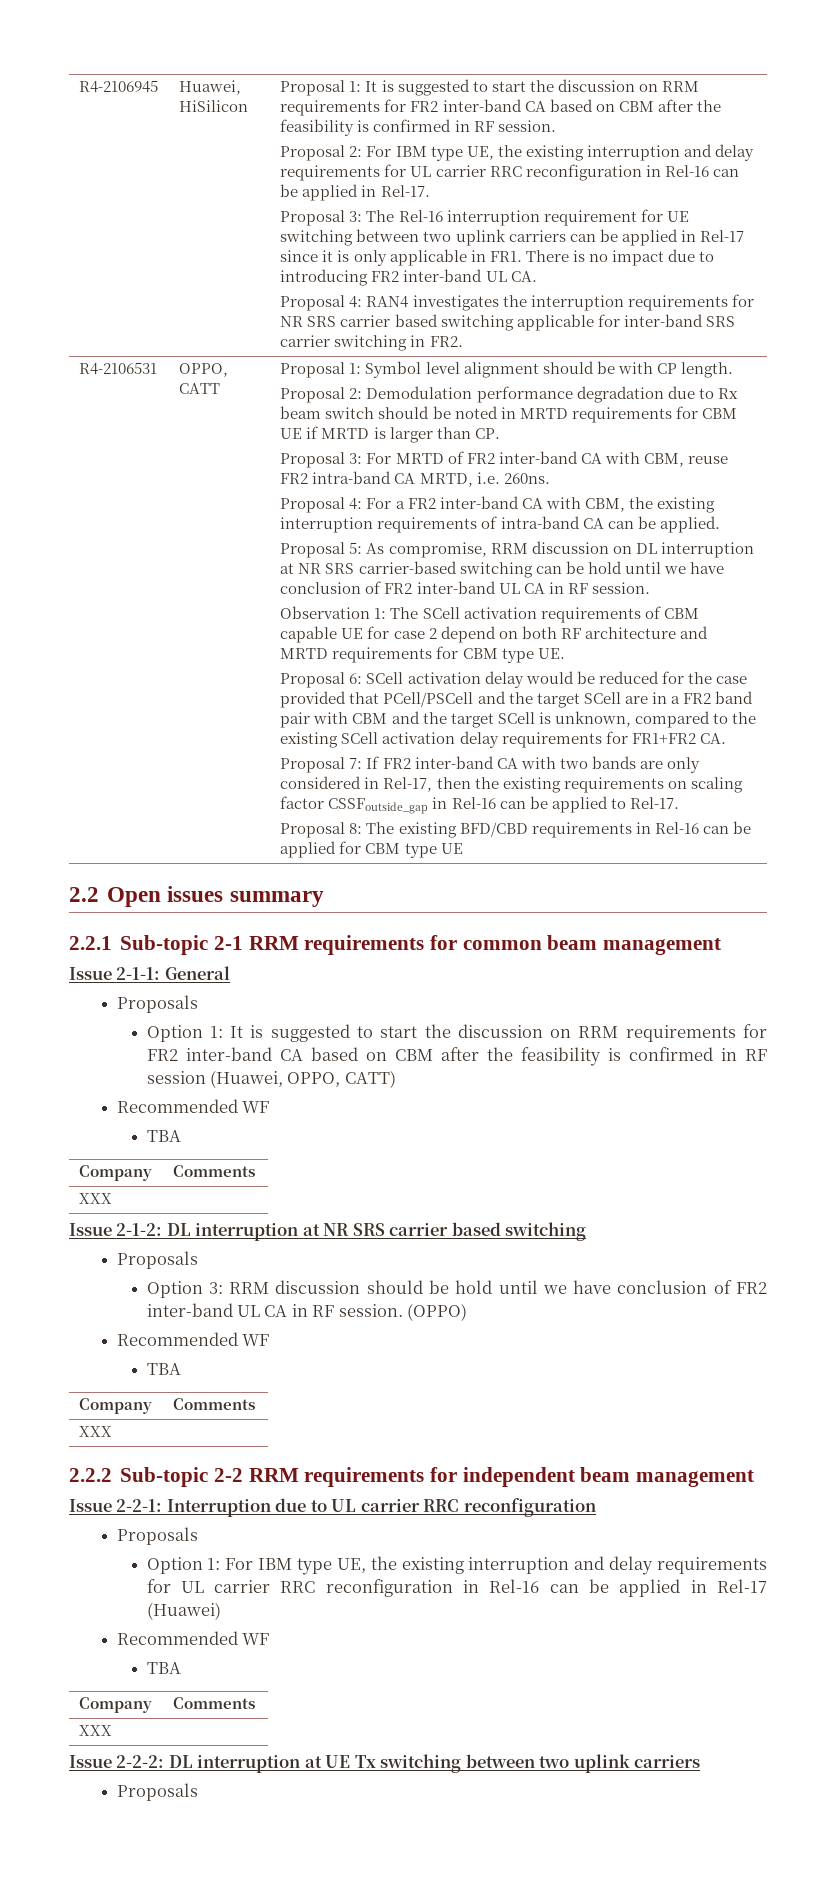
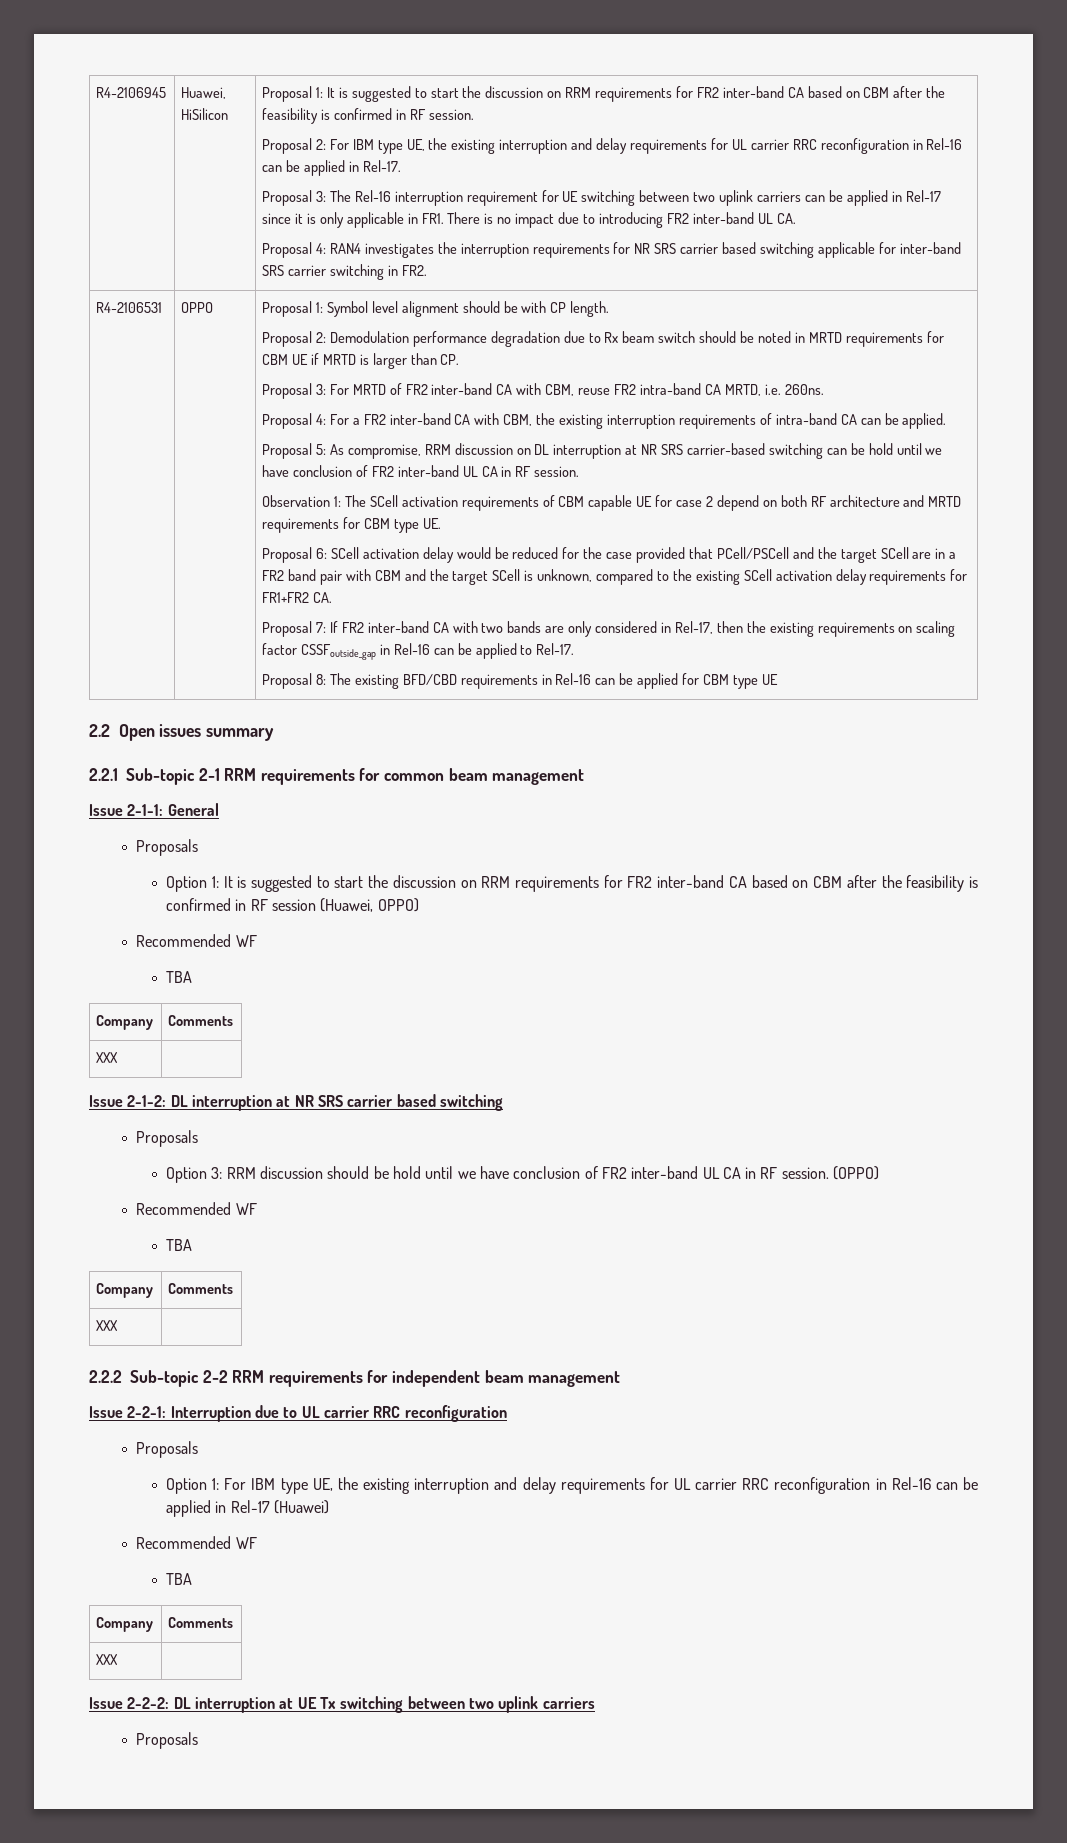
- OPPO, CATT
+ OPPO
- Option 1: It is suggested to start the discussion on RRM requirements for FR2 inter-band CA based on CBM after the feasibility is confirmed in RF session (Huawei, OPPO, CATT)
+ Option 1: It is suggested to start the discussion on RRM requirements for FR2 inter-band CA based on CBM after the feasibility is confirmed in RF session (Huawei, OPPO)

